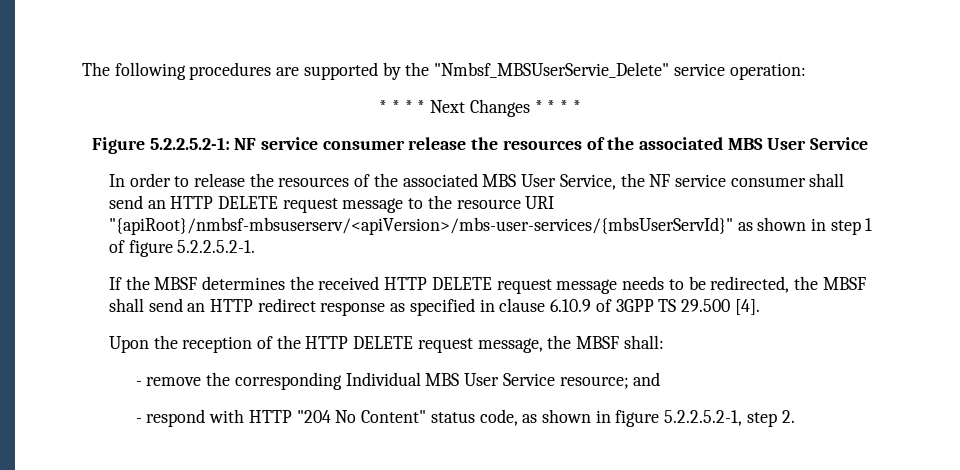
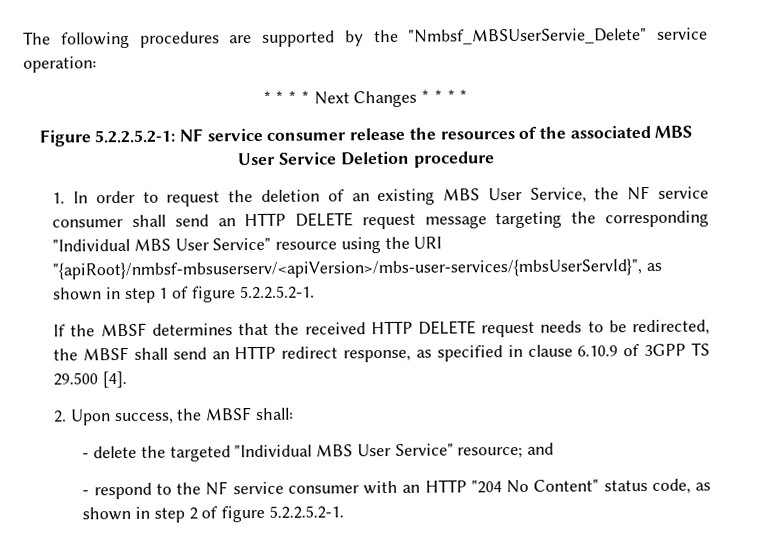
- Figure 5.2.2.5.2-1: NF service consumer release the resources of the associated MBS User Service
- In order to release the resources of the associated MBS User Service, the NF service consumer shall send an HTTP DELETE request message to the resource URI "{apiRoot}/nmbsf-mbsuserserv/<apiVersion>/mbs-user-services/{mbsUserServId}" as shown in step 1 of figure 5.2.2.5.2-1.
+ Figure 5.2.2.5.2-1: NF service consumer release the resources of the associated MBS User Service Deletion procedure
+ 1. In order to request the deletion of an existing MBS User Service, the NF service consumer shall send an HTTP DELETE request message targeting the corresponding "Individual MBS User Service" resource using the URI "{apiRoot}/nmbsf-mbsuserserv/<apiVersion>/mbs-user-services/{mbsUserServId}", as shown in step 1 of figure 5.2.2.5.2-1.
- If the MBSF determines the received HTTP DELETE request message needs to be redirected, the MBSF shall send an HTTP redirect response as specified in clause 6.10.9 of 3GPP TS 29.500 [4].
+ If the MBSF determines that the received HTTP DELETE request needs to be redirected, the MBSF shall send an HTTP redirect response, as specified in clause 6.10.9 of 3GPP TS 29.500 [4].
- Upon the reception of the HTTP DELETE request message, the MBSF shall:
+ 2. Upon success, the MBSF shall:
- - remove the corresponding Individual MBS User Service resource; and
+ - delete the targeted "Individual MBS User Service" resource; and
- - respond with HTTP "204 No Content" status code, as shown in figure 5.2.2.5.2-1, step 2.
+ - respond to the NF service consumer with an HTTP "204 No Content" status code, as shown in step 2 of figure 5.2.2.5.2-1.

